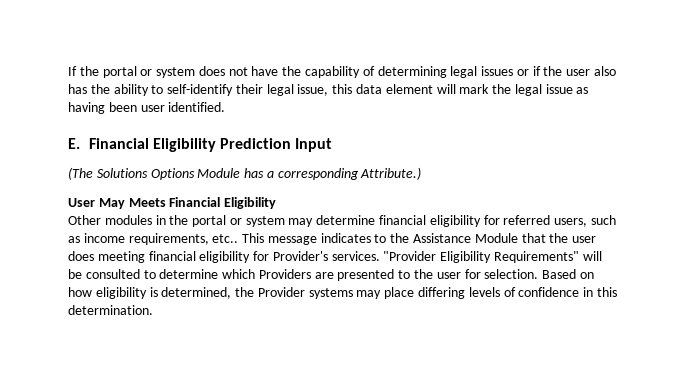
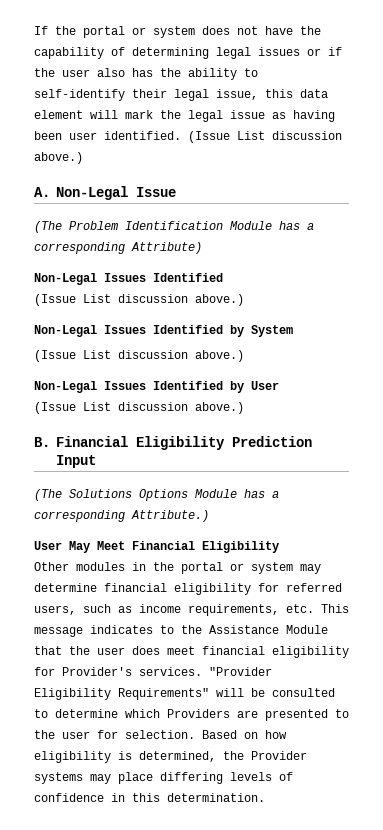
- If the portal or system does not have the capability of determining legal issues or if the user also has the ability to self-identify their legal issue, this data element will mark the legal issue as having been user identified.
- E. Financial Eligibility Prediction Input
+ If the portal or system does not have the capability of determining legal issues or if the user also has the ability to self-identify their legal issue, this data element will mark the legal issue as having been user identified. (Issue List discussion above.)
+ A. Non-Legal Issue
+ (The Problem Identification Module has a corresponding Attribute)
+ Non-Legal Issues Identified
+ (Issue List discussion above.)
+ Non-Legal Issues Identified by System
+ (Issue List discussion above.)
+ Non-Legal Issues Identified by User
+ (Issue List discussion above.)
+ B. Financial Eligibility Prediction Input
- User May Meets Financial Eligibility
+ User May Meet Financial Eligibility
- Other modules in the portal or system may determine financial eligibility for referred users, such as income requirements, etc.. This message indicates to the Assistance Module that the user does meeting financial eligibility for Provider's services.
+ Other modules in the portal or system may determine financial eligibility for referred users, such as income requirements, etc. This message indicates to the Assistance Module that the user does meet financial eligibility for Provider's services.

